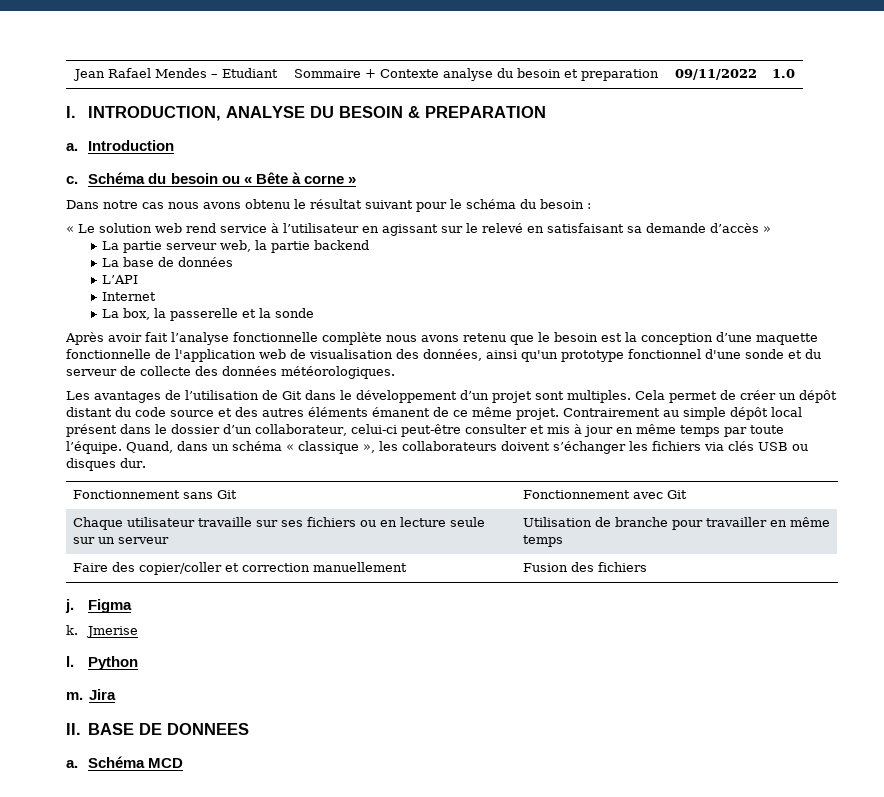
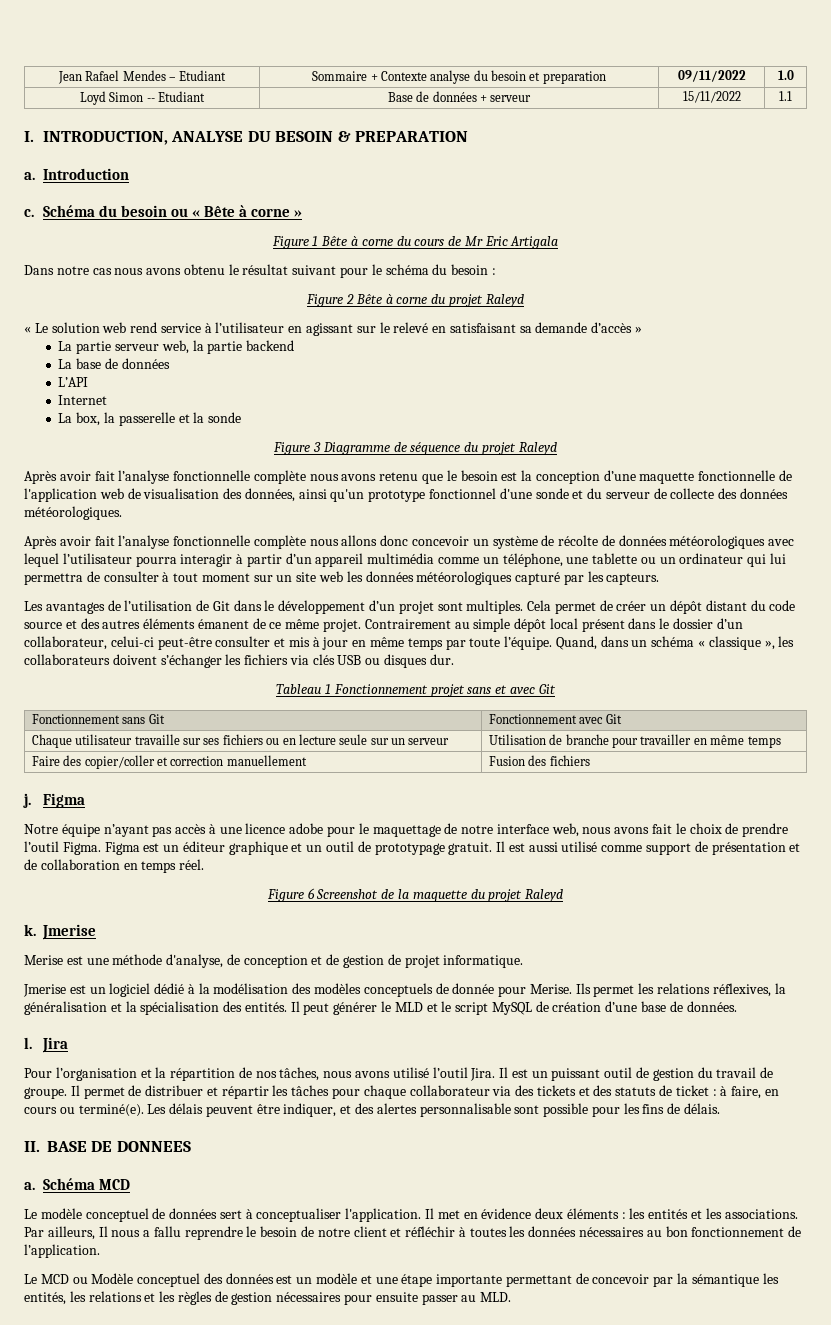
+ Loyd Simon -- Etudiant | Base de données + serveur | 15/11/2022 | 1.1
+ Figure 1 Bête à corne du cours de Mr Eric Artigala
+ Figure 2 Bête à corne du projet Raleyd
+ Figure 3 Diagramme de séquence du projet Raleyd
+ Après avoir fait l’analyse fonctionnelle complète nous allons donc concevoir un système de récolte de données météorologiques avec lequel l’utilisateur pourra interagir à partir d’un appareil multimédia comme un téléphone, une tablette ou un ordinateur qui lui permettra de consulter à tout moment sur un site web les données météorologiques capturé par les capteurs.
+ Tableau 1 Fonctionnement projet sans et avec Git
+ Notre équipe n’ayant pas accès à une licence adobe pour le maquettage de notre interface web, nous avons fait le choix de prendre l’outil Figma. Figma est un éditeur graphique et un outil de prototypage gratuit. Il est aussi utilisé comme support de présentation et de collaboration en temps réel.
+ Figure 6 Screenshot de la maquette du projet Raleyd
  k. Jmerise
- l. Python
- m. Jira
+ Merise est une méthode d'analyse, de conception et de gestion de projet informatique.
+ Jmerise est un logiciel dédié à la modélisation des modèles conceptuels de donnée pour Merise. Ils permet les relations réflexives, la généralisation et la spécialisation des entités. Il peut générer le MLD et le script MySQL de création d’une base de données.
+ l. Jira
+ Pour l’organisation et la répartition de nos tâches, nous avons utilisé l’outil Jira. Il est un puissant outil de gestion du travail de groupe. Il permet de distribuer et répartir les tâches pour chaque collaborateur via des tickets et des statuts de ticket : à faire, en cours ou terminé(e). Les délais peuvent être indiquer, et des alertes personnalisable sont possible pour les fins de délais.
+ Le modèle conceptuel de données sert à conceptualiser l'application. Il met en évidence deux éléments : les entités et les associations. Par ailleurs, Il nous a fallu reprendre le besoin de notre client et réfléchir à toutes les données nécessaires au bon fonctionnement de l’application.
+ Le MCD ou Modèle conceptuel des données est un modèle et une étape importante permettant de concevoir par la sémantique les entités, les relations et les règles de gestion nécessaires pour ensuite passer au MLD.

